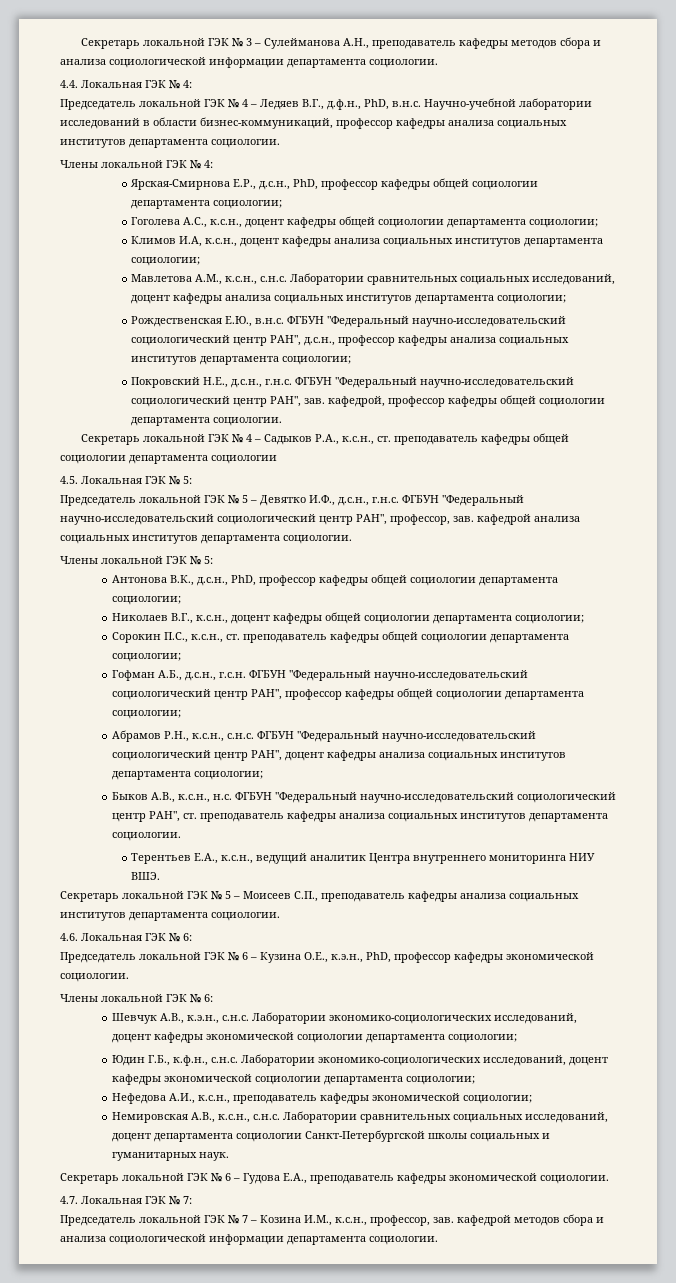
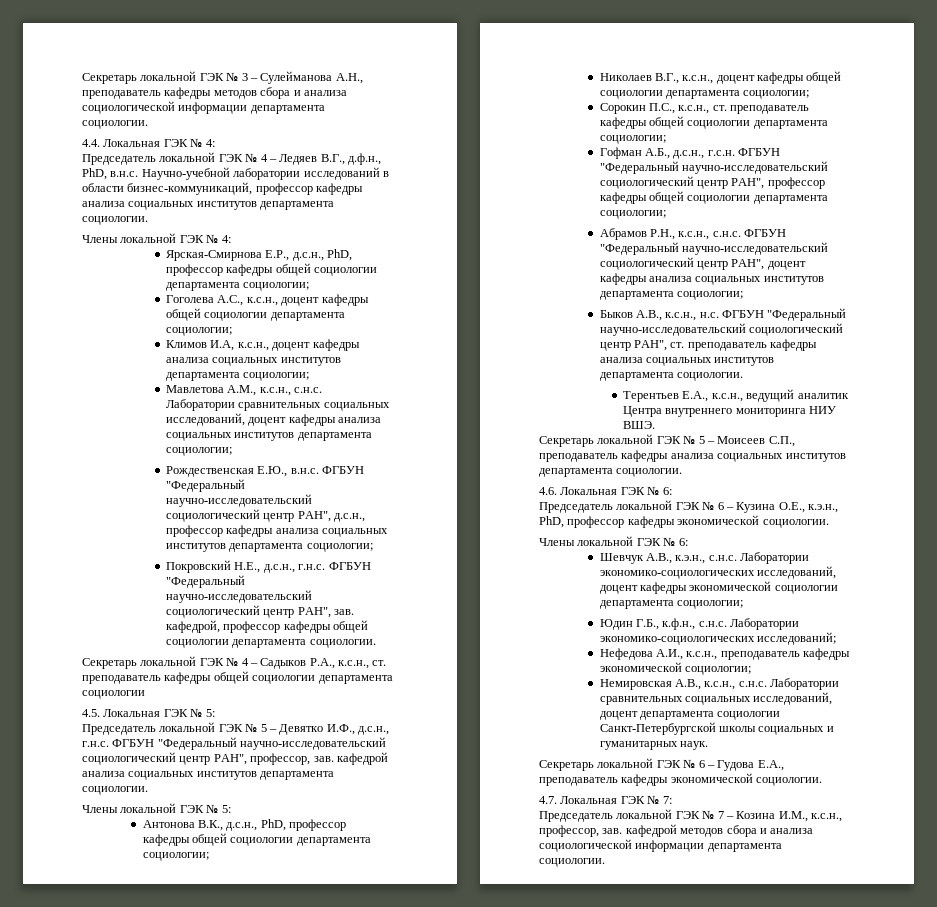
- Юдин Г.Б., к.ф.н., с.н.с. Лаборатории экономико-социологических исследований, доцент кафедры экономической социологии департамента социологии;
+ Юдин Г.Б., к.ф.н., с.н.с. Лаборатории экономико-социологических исследований;

